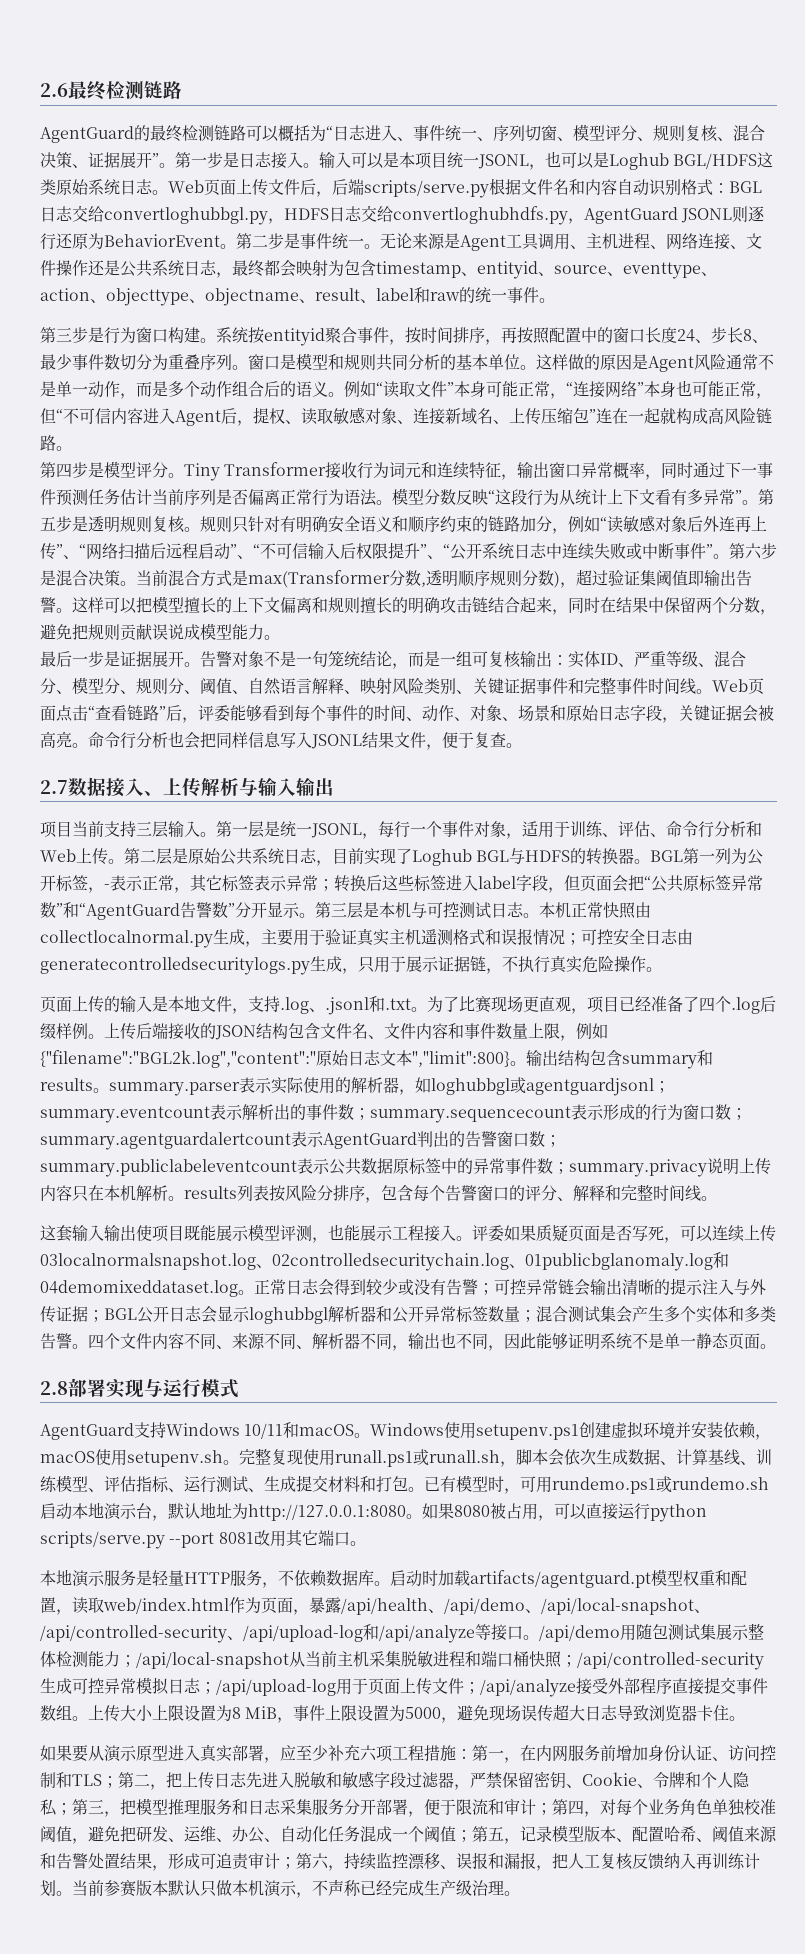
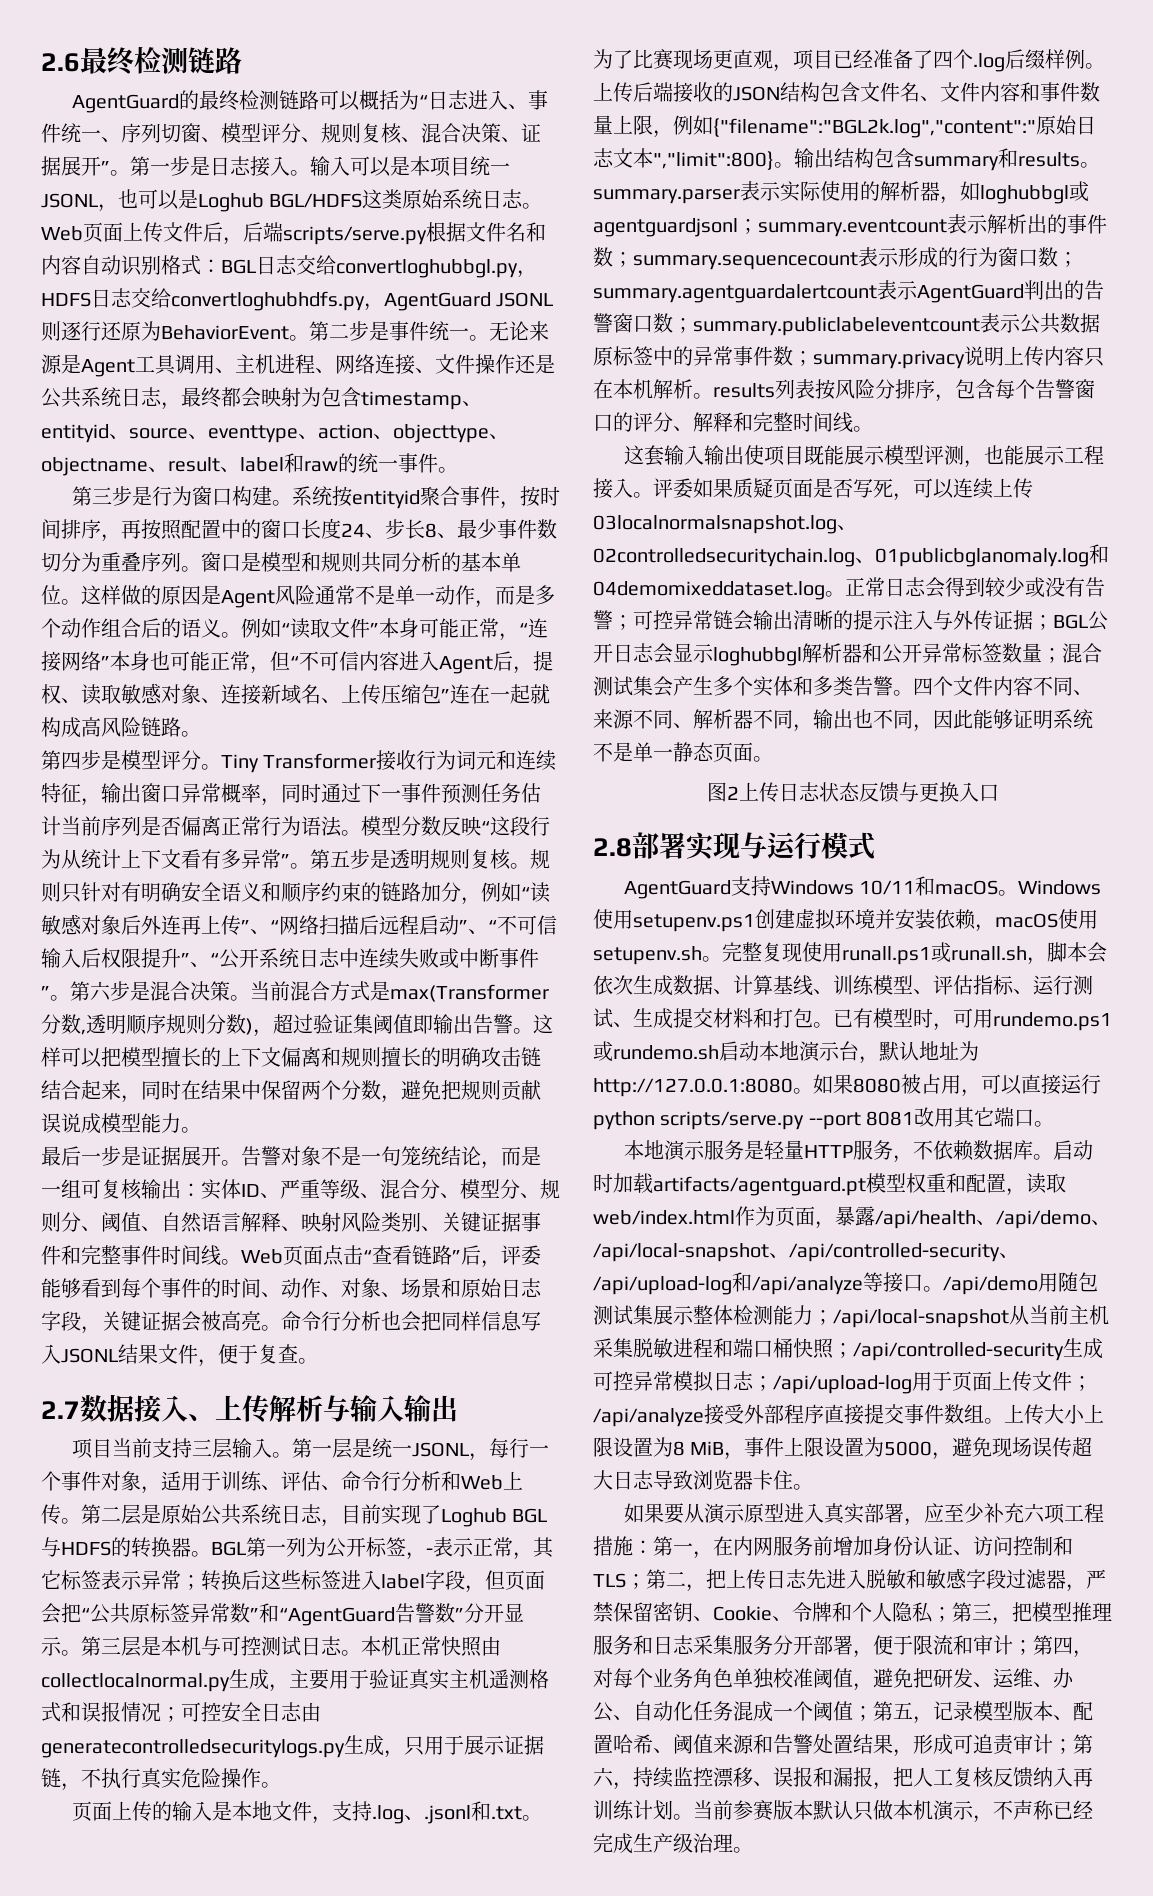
+ 图2上传日志状态反馈与更换入口

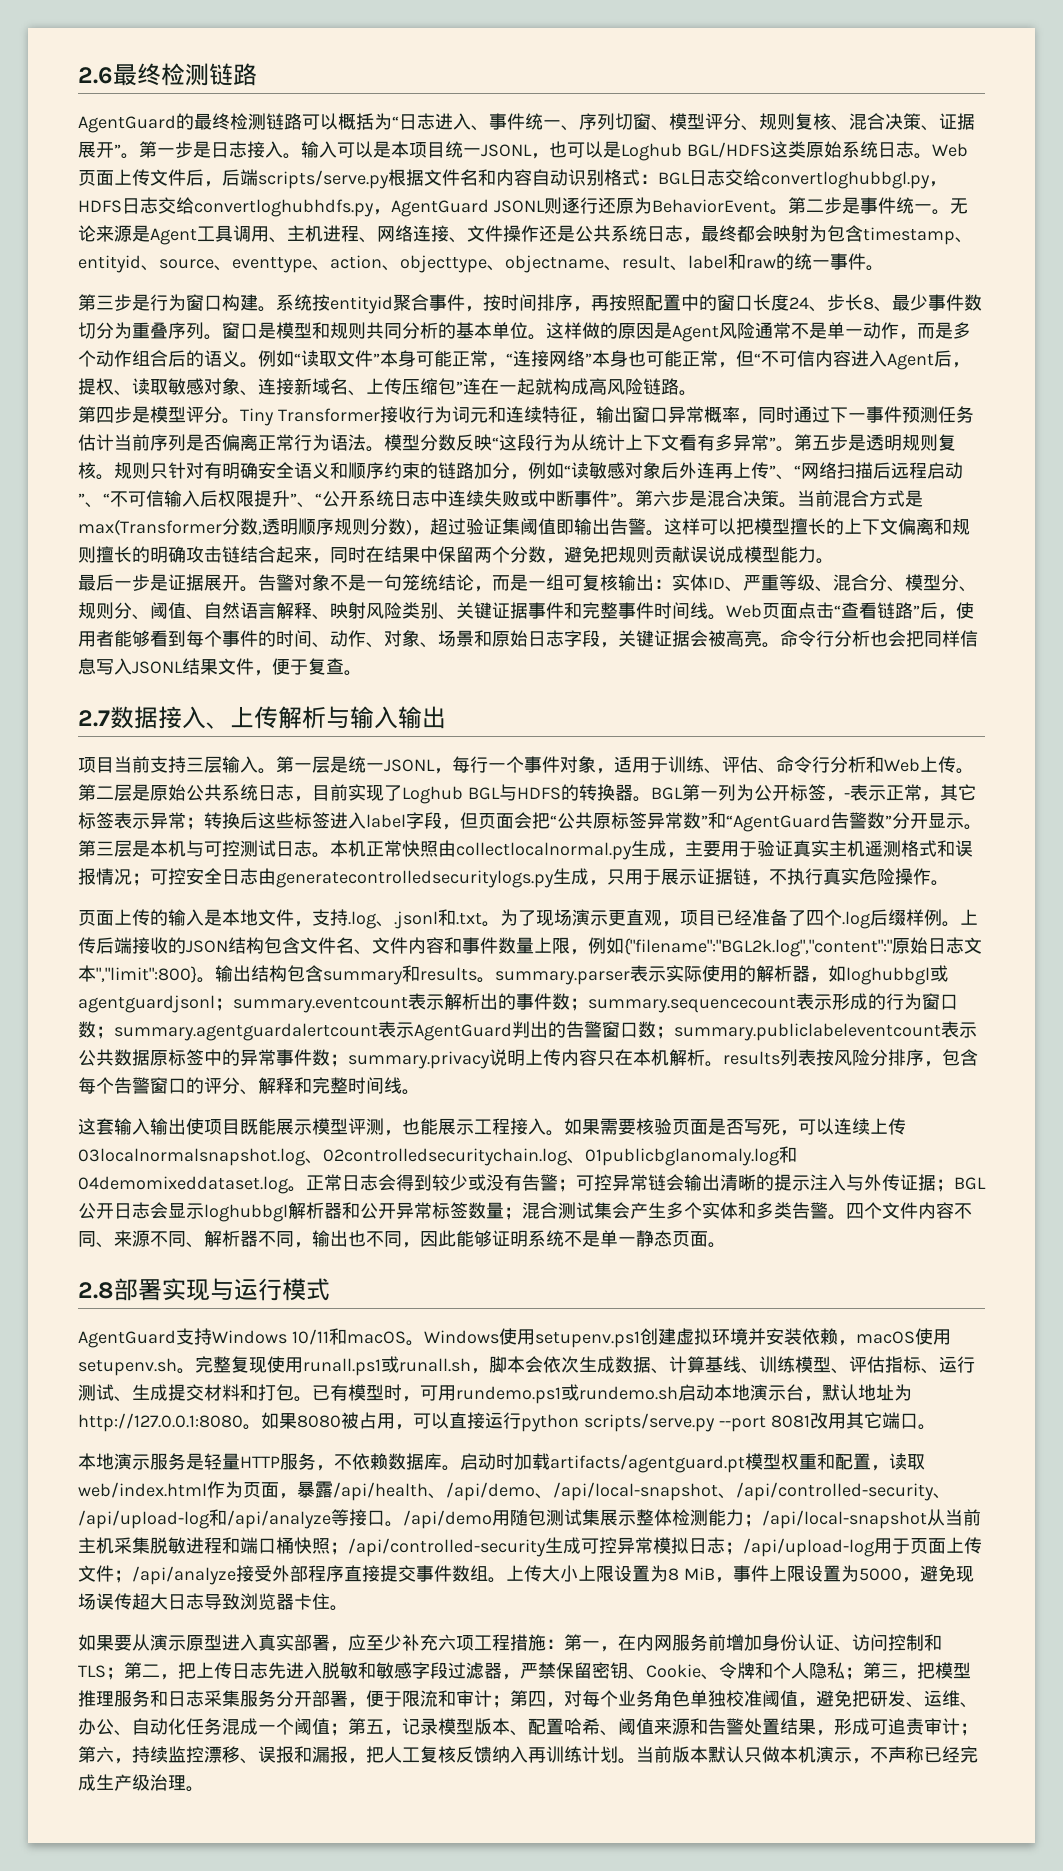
- Web页面点击“查看链路”后，评委能够看到每个事件的时间、动作、对象、场景和原始日志字段，关键证据会被高亮。
+ Web页面点击“查看链路”后，使用者能够看到每个事件的时间、动作、对象、场景和原始日志字段，关键证据会被高亮。
- 为了比赛现场更直观，项目已经准备了四个.log后缀样例。
+ 为了现场演示更直观，项目已经准备了四个.log后缀样例。
- 评委如果质疑页面是否写死，可以连续上传03localnormalsnapshot.log、02controlledsecuritychain.log、01publicbglanomaly.log和04demomixeddataset.log。
+ 如果需要核验页面是否写死，可以连续上传03localnormalsnapshot.log、02controlledsecuritychain.log、01publicbglanomaly.log和04demomixeddataset.log。
- 图2上传日志状态反馈与更换入口
- 当前参赛版本默认只做本机演示，不声称已经完成生产级治理。
+ 当前版本默认只做本机演示，不声称已经完成生产级治理。

